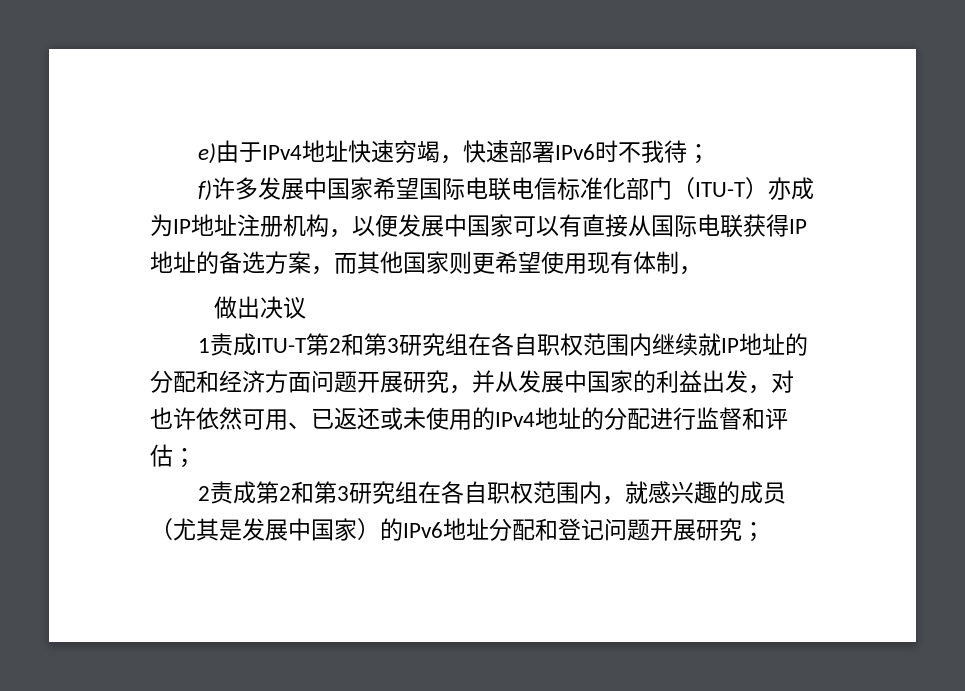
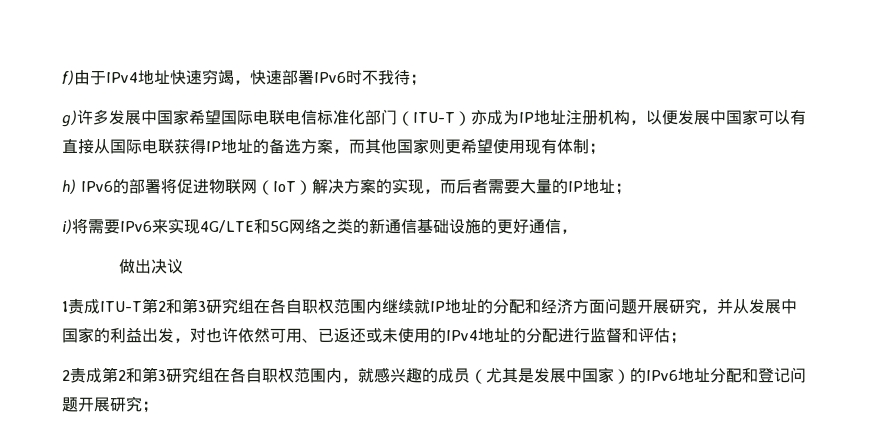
- e)由于IPv4地址快速穷竭，快速部署IPv6时不我待；
+ f)由于IPv4地址快速穷竭，快速部署IPv6时不我待；
- f)许多发展中国家希望国际电联电信标准化部门（ITU-T）亦成为IP地址注册机构，以便发展中国家可以有直接从国际电联获得IP地址的备选方案，而其他国家则更希望使用现有体制，
+ g)许多发展中国家希望国际电联电信标准化部门（ITU-T）亦成为IP地址注册机构，以便发展中国家可以有直接从国际电联获得IP地址的备选方案，而其他国家则更希望使用现有体制；
+ h) IPv6的部署将促进物联网（IoT）解决方案的实现，而后者需要大量的IP地址；
+ i)将需要IPv6来实现4G/LTE和5G网络之类的新通信基础设施的更好通信，

